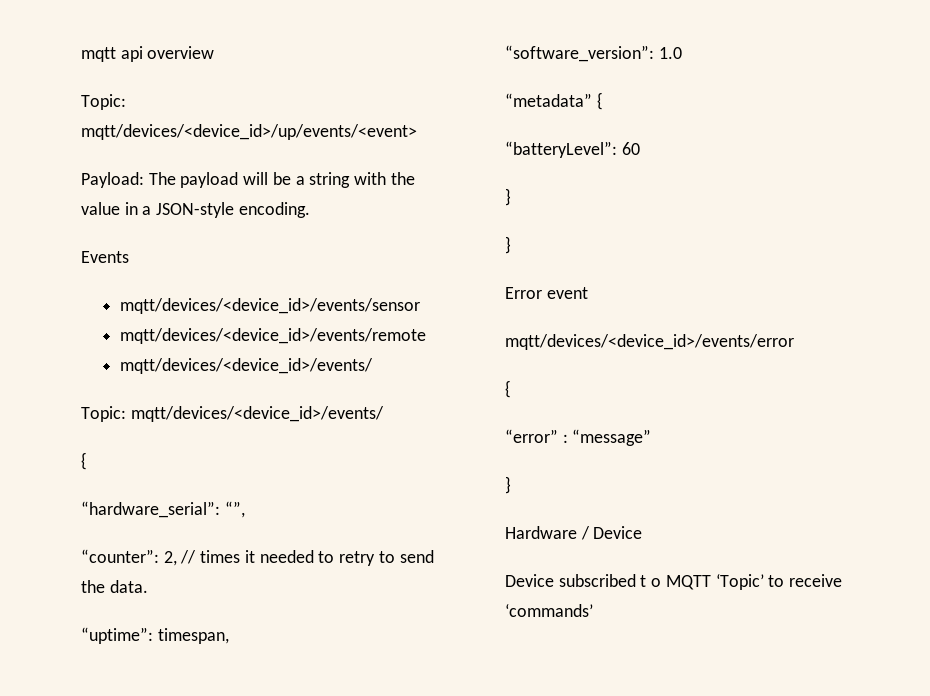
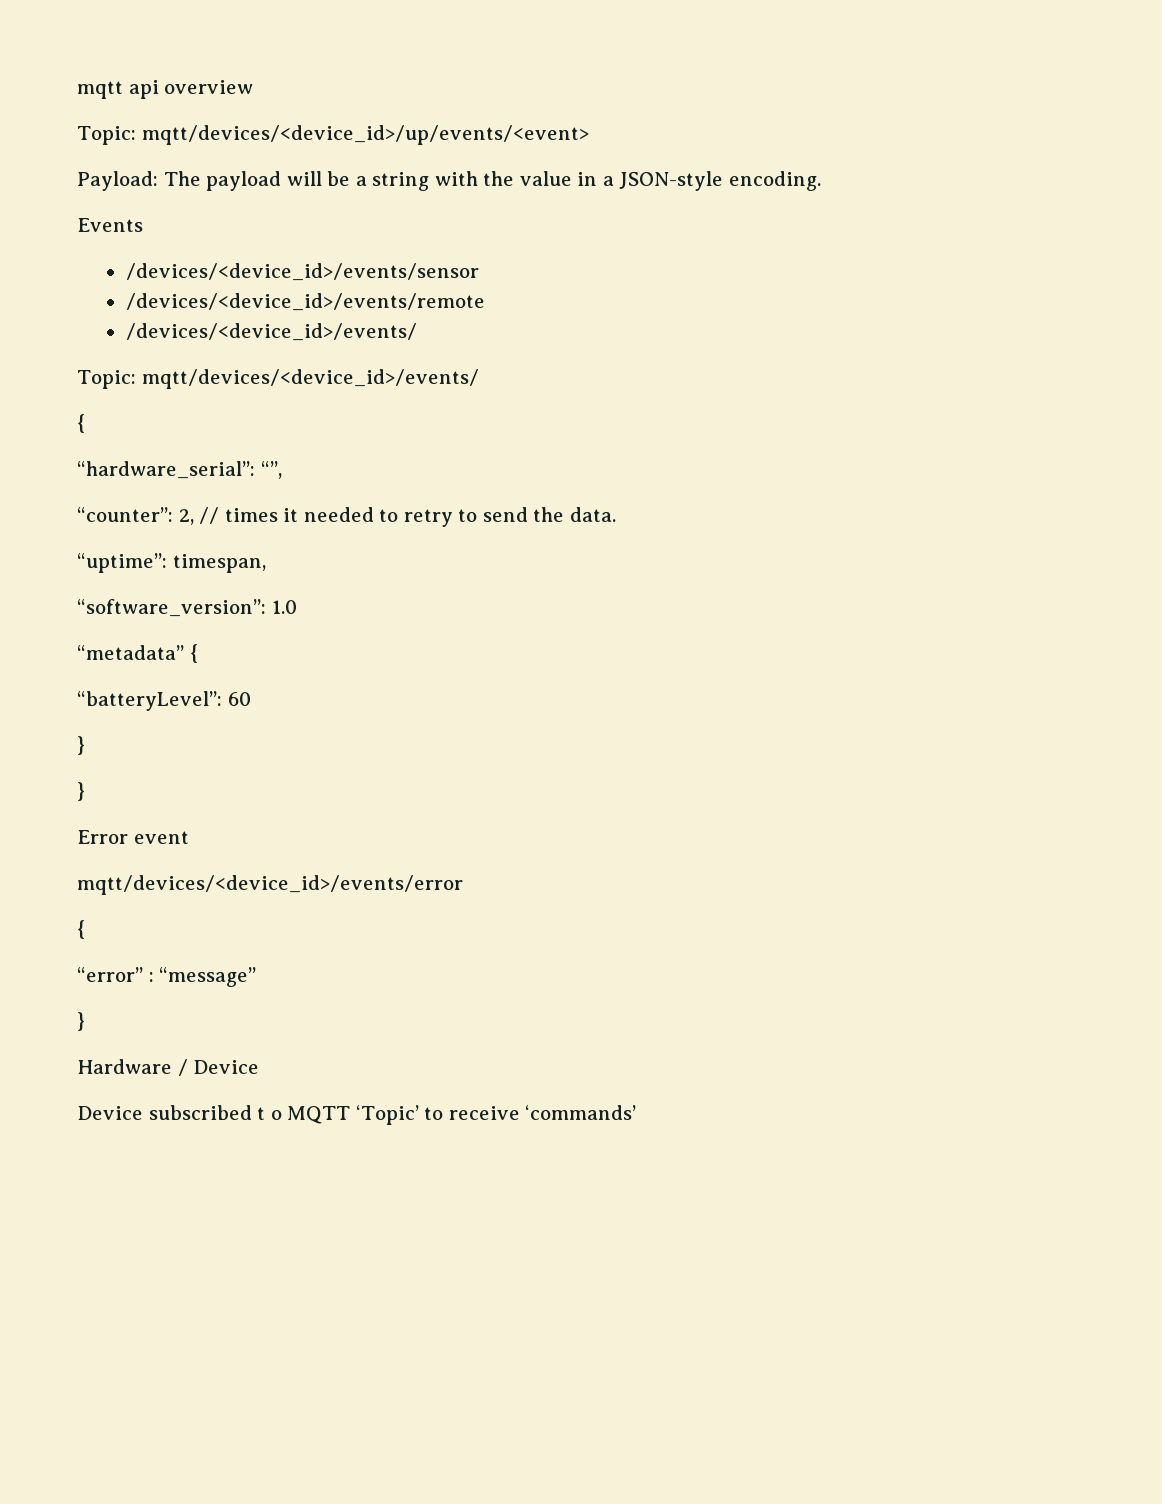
- mqtt/devices/<device_id>/events/sensor
- mqtt/devices/<device_id>/events/remote
- mqtt/devices/<device_id>/events/
+ /devices/<device_id>/events/sensor
+ /devices/<device_id>/events/remote
+ /devices/<device_id>/events/

